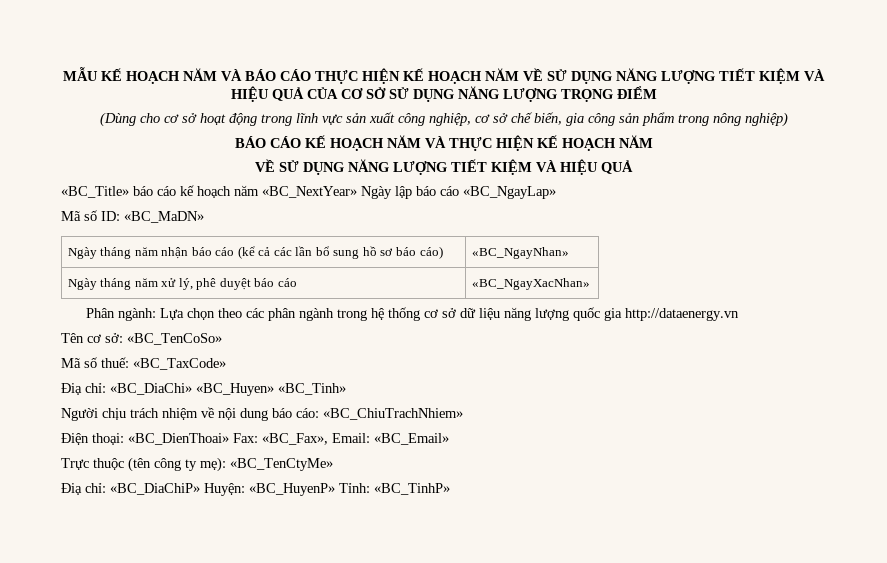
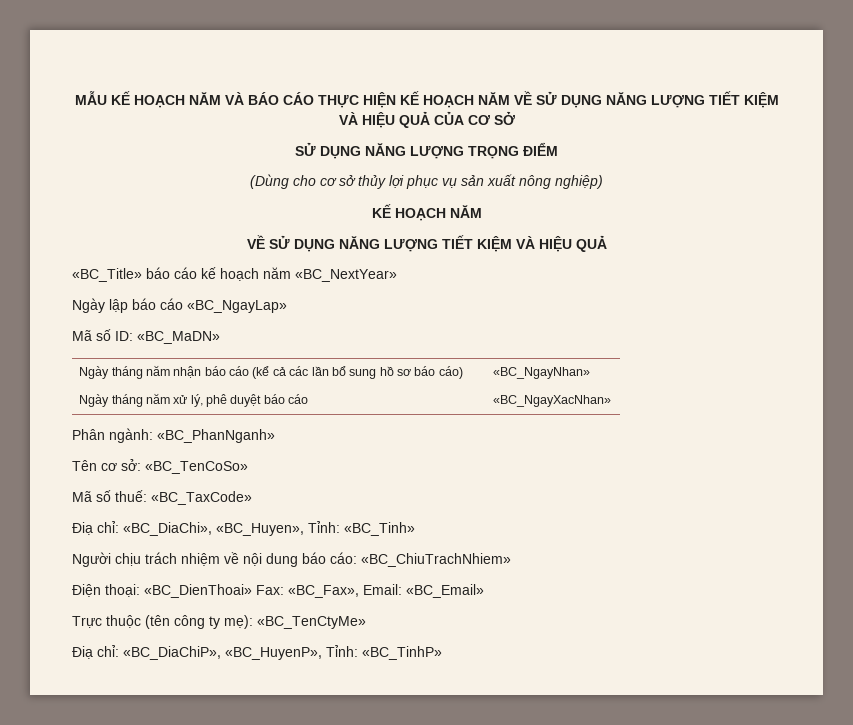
- MẪU KẾ HOẠCH NĂM VÀ BÁO CÁO THỰC HIỆN KẾ HOẠCH NĂM VỀ SỬ DỤNG NĂNG LƯỢNG TIẾT KIỆM VÀ HIỆU QUẢ CỦA CƠ SỞ SỬ DỤNG NĂNG LƯỢNG TRỌNG ĐIỂM
+ MẪU KẾ HOẠCH NĂM VÀ BÁO CÁO THỰC HIỆN KẾ HOẠCH NĂM VỀ SỬ DỤNG NĂNG LƯỢNG TIẾT KIỆM VÀ HIỆU QUẢ CỦA CƠ SỞ
+ SỬ DỤNG NĂNG LƯỢNG TRỌNG ĐIỂM
- (Dùng cho cơ sở hoạt động trong lĩnh vực sản xuất công nghiệp, cơ sở chế biến, gia công sản phẩm trong nông nghiệp)
- BÁO CÁO KẾ HOẠCH NĂM VÀ THỰC HIỆN KẾ HOẠCH NĂM
+ (Dùng cho cơ sở thủy lợi phục vụ sản xuất nông nghiệp)
+ KẾ HOẠCH NĂM
- «BC_Title» báo cáo kế hoạch năm «BC_NextYear» Ngày lập báo cáo «BC_NgayLap»
+ «BC_Title» báo cáo kế hoạch năm «BC_NextYear»
+ Ngày lập báo cáo «BC_NgayLap»
- Phân ngành: Lựa chọn theo các phân ngành trong hệ thống cơ sở dữ liệu năng lượng quốc gia http://dataenergy.vn
+ Phân ngành: «BC_PhanNganh»
- Điạ chỉ: «BC_DiaChi» «BC_Huyen» «BC_Tinh»
+ Điạ chỉ: «BC_DiaChi», «BC_Huyen», Tỉnh: «BC_Tinh»
- Điạ chỉ: «BC_DiaChiP» Huyện: «BC_HuyenP» Tỉnh: «BC_TinhP»
+ Điạ chỉ: «BC_DiaChiP», «BC_HuyenP», Tỉnh: «BC_TinhP»

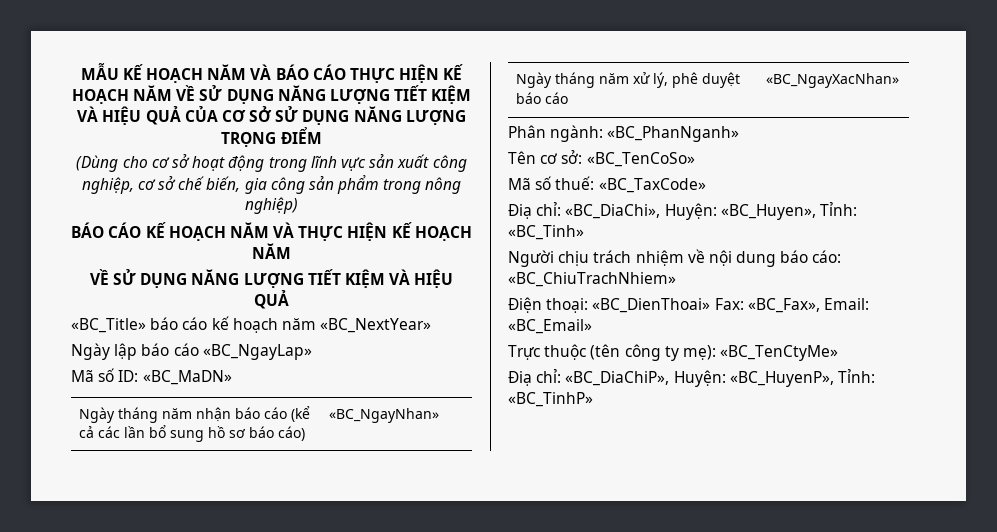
- MẪU KẾ HOẠCH NĂM VÀ BÁO CÁO THỰC HIỆN KẾ HOẠCH NĂM VỀ SỬ DỤNG NĂNG LƯỢNG TIẾT KIỆM VÀ HIỆU QUẢ CỦA CƠ SỞ
- SỬ DỤNG NĂNG LƯỢNG TRỌNG ĐIỂM
+ MẪU KẾ HOẠCH NĂM VÀ BÁO CÁO THỰC HIỆN KẾ HOẠCH NĂM VỀ SỬ DỤNG NĂNG LƯỢNG TIẾT KIỆM VÀ HIỆU QUẢ CỦA CƠ SỞ SỬ DỤNG NĂNG LƯỢNG TRỌNG ĐIỂM
- (Dùng cho cơ sở thủy lợi phục vụ sản xuất nông nghiệp)
- KẾ HOẠCH NĂM
+ (Dùng cho cơ sở hoạt động trong lĩnh vực sản xuất công nghiệp, cơ sở chế biến, gia công sản phẩm trong nông nghiệp)
+ BÁO CÁO KẾ HOẠCH NĂM VÀ THỰC HIỆN KẾ HOẠCH NĂM
- Điạ chỉ: «BC_DiaChi», «BC_Huyen», Tỉnh: «BC_Tinh»
+ Điạ chỉ: «BC_DiaChi», Huyện: «BC_Huyen», Tỉnh: «BC_Tinh»
- Điạ chỉ: «BC_DiaChiP», «BC_HuyenP», Tỉnh: «BC_TinhP»
+ Điạ chỉ: «BC_DiaChiP», Huyện: «BC_HuyenP», Tỉnh: «BC_TinhP»

